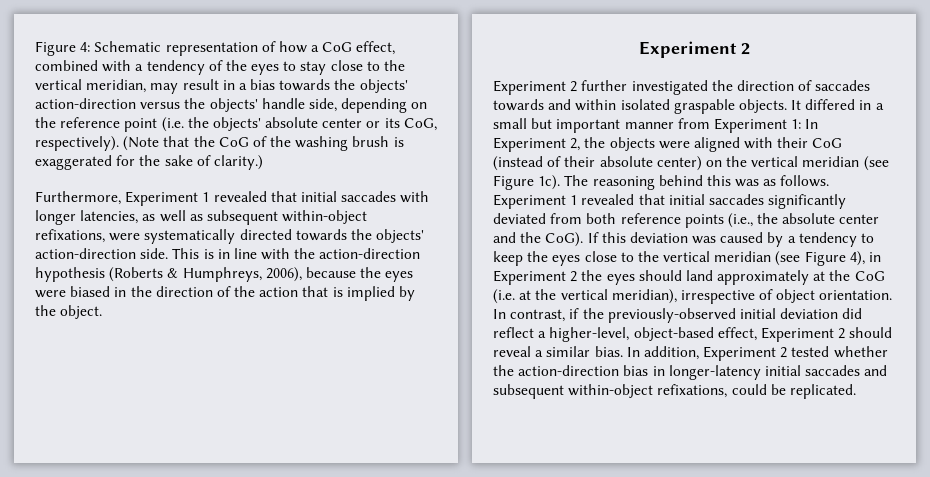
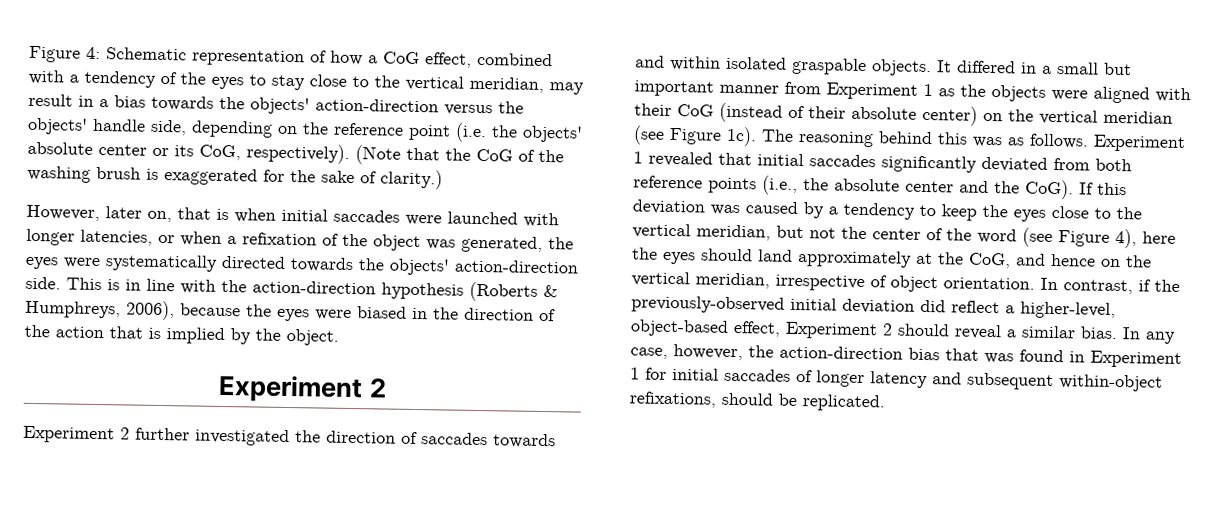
- Furthermore, Experiment 1 revealed that initial saccades with longer latencies, as well as subsequent within-object refixations, were systematically directed towards the objects' action-direction side.
+ However, later on, that is when initial saccades were launched with longer latencies, or when a refixation of the object was generated, the eyes were systematically directed towards the objects' action-direction side.
- It differed in a small but important manner from Experiment 1: In Experiment 2, the objects were aligned with their CoG (instead of their absolute center) on the vertical meridian (see Figure 1c).
+ It differed in a small but important manner from Experiment 1 as the objects were aligned with their CoG (instead of their absolute center) on the vertical meridian (see Figure 1c).
- If this deviation was caused by a tendency to keep the eyes close to the vertical meridian (see Figure 4), in Experiment 2 the eyes should land approximately at the CoG (i.e. at the vertical meridian), irrespective of object orientation.
+ If this deviation was caused by a tendency to keep the eyes close to the vertical meridian, but not the center of the word (see Figure 4), here the eyes should land approximately at the CoG, and hence on the vertical meridian, irrespective of object orientation.
- In addition, Experiment 2 tested whether the action-direction bias in longer-latency initial saccades and subsequent within-object refixations, could be replicated.
+ In any case, however, the action-direction bias that was found in Experiment 1 for initial saccades of longer latency and subsequent within-object refixations, should be replicated.

